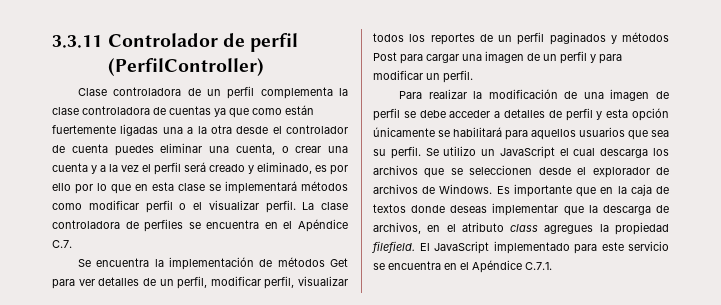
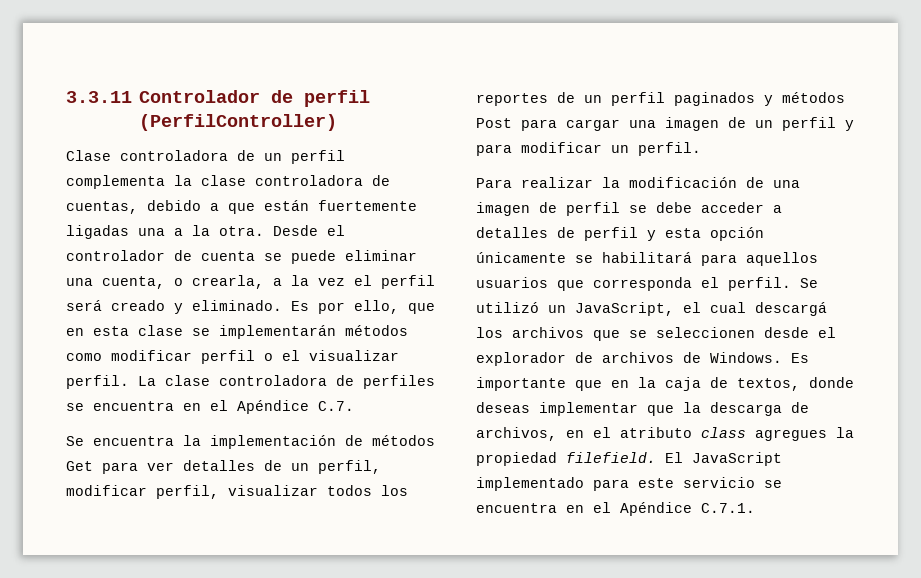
- Clase controladora de un perfil complementa la clase controladora de cuentas ya que como están fuertemente ligadas una a la otra desde el controlador de cuenta puedes eliminar una cuenta, o crear una cuenta y a la vez el perfil será creado y eliminado, es por ello por lo que en esta clase se implementará métodos como modificar perfil o el visualizar perfil.
+ Clase controladora de un perfil complementa la clase controladora de cuentas, debido a que están fuertemente ligadas una a la otra. Desde el controlador de cuenta se puede eliminar una cuenta, o crearla, a la vez el perfil será creado y eliminado. Es por ello, que en esta clase se implementarán métodos como modificar perfil o el visualizar perfil.
- Para realizar la modificación de una imagen de perfil se debe acceder a detalles de perfil y esta opción únicamente se habilitará para aquellos usuarios que sea su perfil. Se utilizo un JavaScript el cual descarga los archivos que se seleccionen desde el explorador de archivos de Windows.
+ Para realizar la modificación de una imagen de perfil se debe acceder a detalles de perfil y esta opción únicamente se habilitará para aquellos usuarios que corresponda el perfil. Se utilizó un JavaScript, el cual descargá los archivos que se seleccionen desde el explorador de archivos de Windows.
- Es importante que en la caja de textos donde deseas implementar que la descarga de archivos, en el atributo class agregues la propiedad filefield.
+ Es importante que en la caja de textos, donde deseas implementar que la descarga de archivos, en el atributo class agregues la propiedad filefield.

